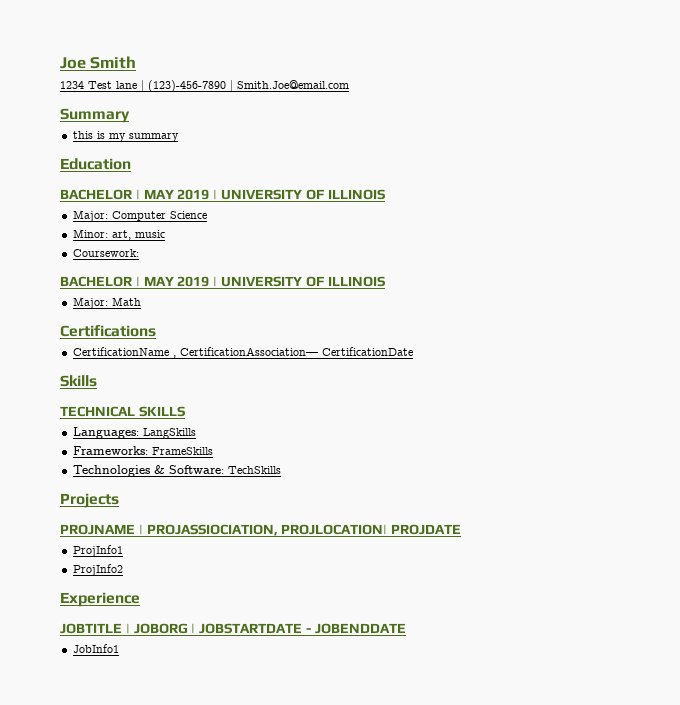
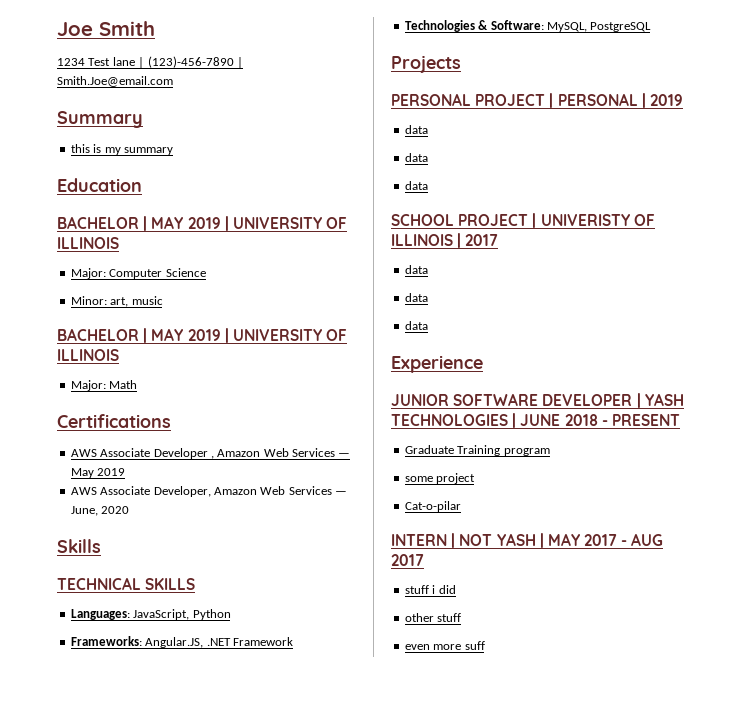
- Coursework:
- CertificationName , CertificationAssociation— CertificationDate
+ AWS Associate Developer , Amazon Web Services — May 2019
+ AWS Associate Developer, Amazon Web Services — June, 2020
- Languages: LangSkills
+ Languages: JavaScript, Python
- Frameworks: FrameSkills
+ Frameworks: Angular.JS, .NET Framework
- Technologies & Software: TechSkills
+ Technologies & Software: MySQL, PostgreSQL
- PROJNAME | PROJASSIOCIATION, PROJLOCATION| PROJDATE
- ProjInfo1
- ProjInfo2
+ PERSONAL PROJECT | PERSONAL | 2019
+ data
+ data
+ data
+ SCHOOL PROJECT | UNIVERISTY OF ILLINOIS | 2017
+ data
+ data
+ data
  Experience
- JOBTITLE | JOBORG | JOBSTARTDATE - JOBENDDATE
- JobInfo1
+ JUNIOR SOFTWARE DEVELOPER | YASH TECHNOLOGIES | JUNE 2018 - PRESENT
+ Graduate Training program
+ some project
+ Cat-o-pilar
+ INTERN | NOT YASH | MAY 2017 - AUG 2017
+ stuff i did
+ other stuff
+ even more suff

